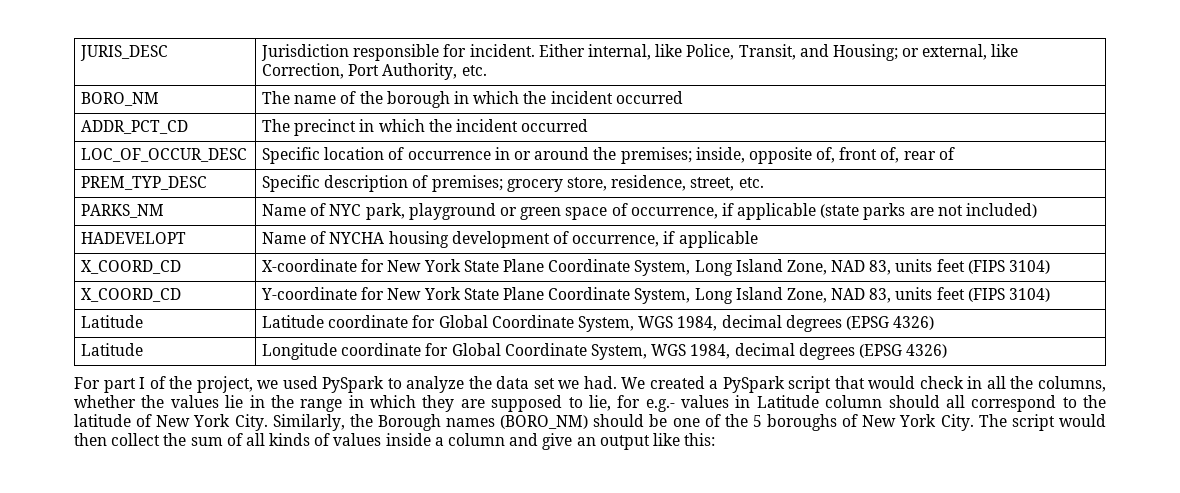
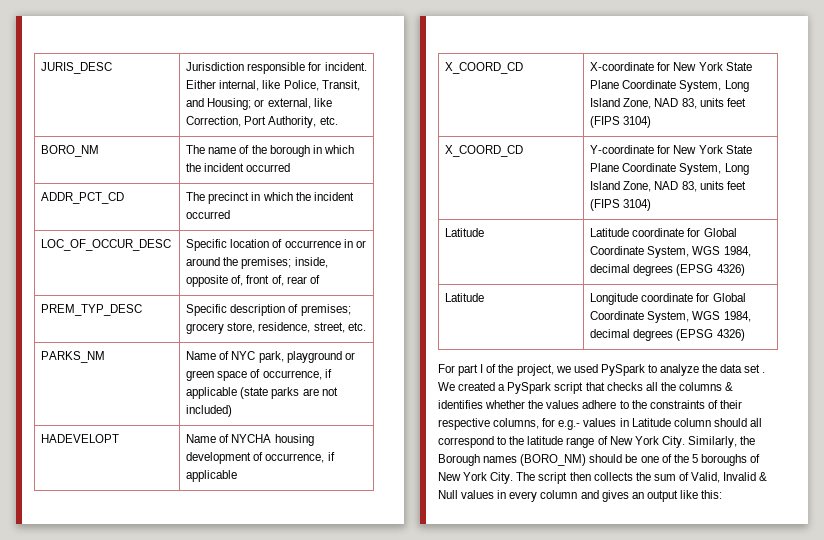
- For part I of the project, we used PySpark to analyze the data set we had.
+ For part I of the project, we used PySpark to analyze the data set .
- We created a PySpark script that would check in all the columns, whether the values lie in the range in which they are supposed to lie, for e.g.- values in Latitude column should all correspond to the latitude of New York City.
+ We created a PySpark script that checks all the columns & identifies whether the values adhere to the constraints of their respective columns, for e.g.- values in Latitude column should all correspond to the latitude range of New York City.
- The script would then collect the sum of all kinds of values inside a column and give an output like this:
+ The script then collects the sum of Valid, Invalid & Null values in every column and gives an output like this:

